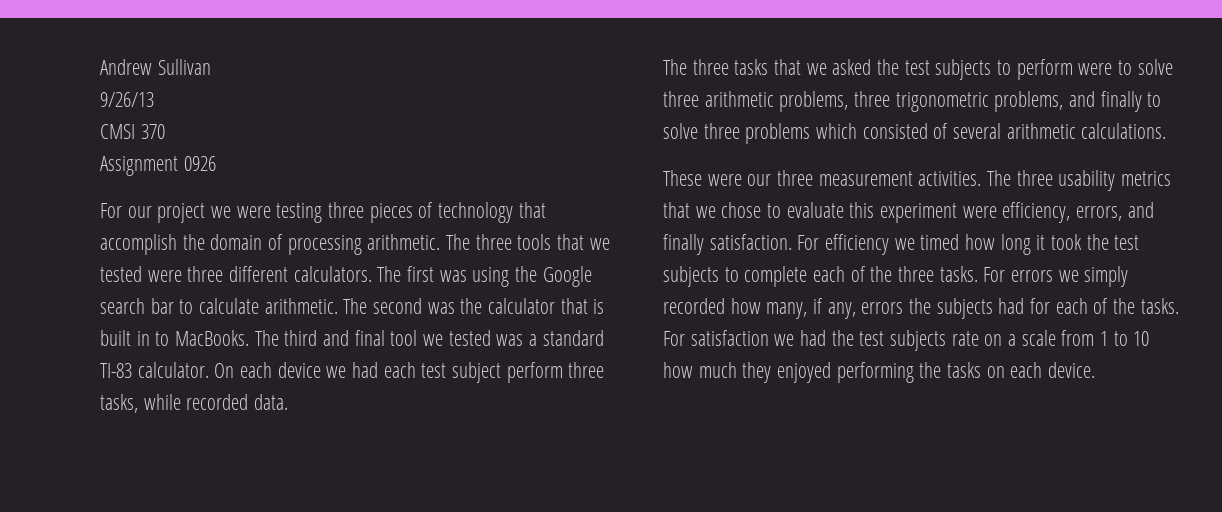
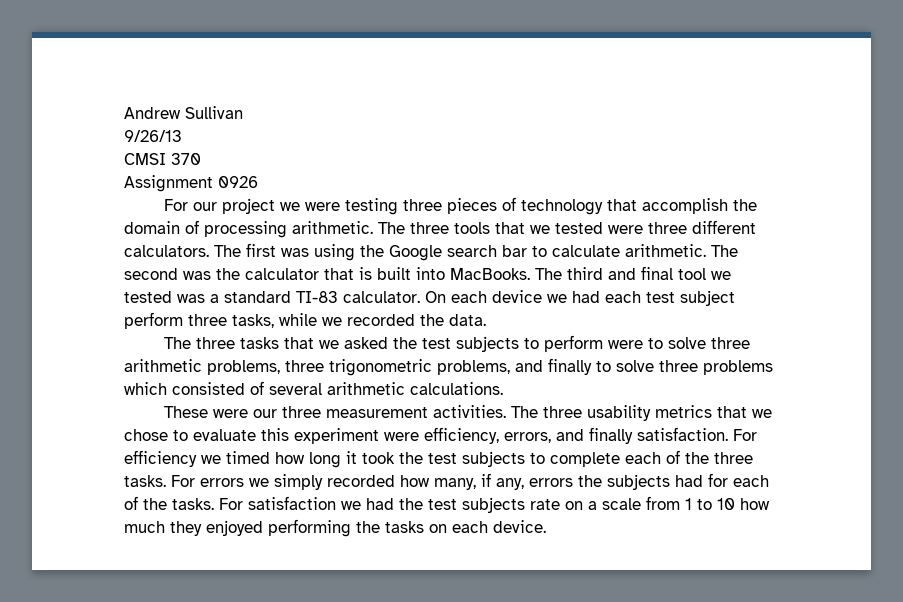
- The second was the calculator that is built in to MacBooks.
+ The second was the calculator that is built into MacBooks.
- On each device we had each test subject perform three tasks, while recorded data.
+ On each device we had each test subject perform three tasks, while we recorded the data.

